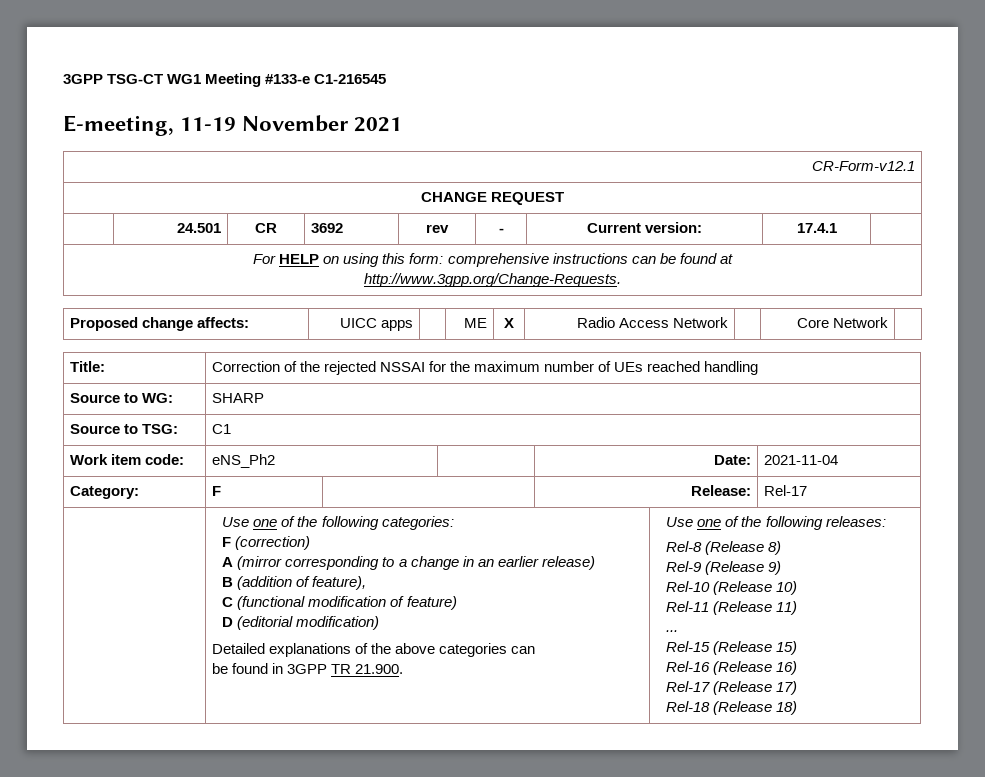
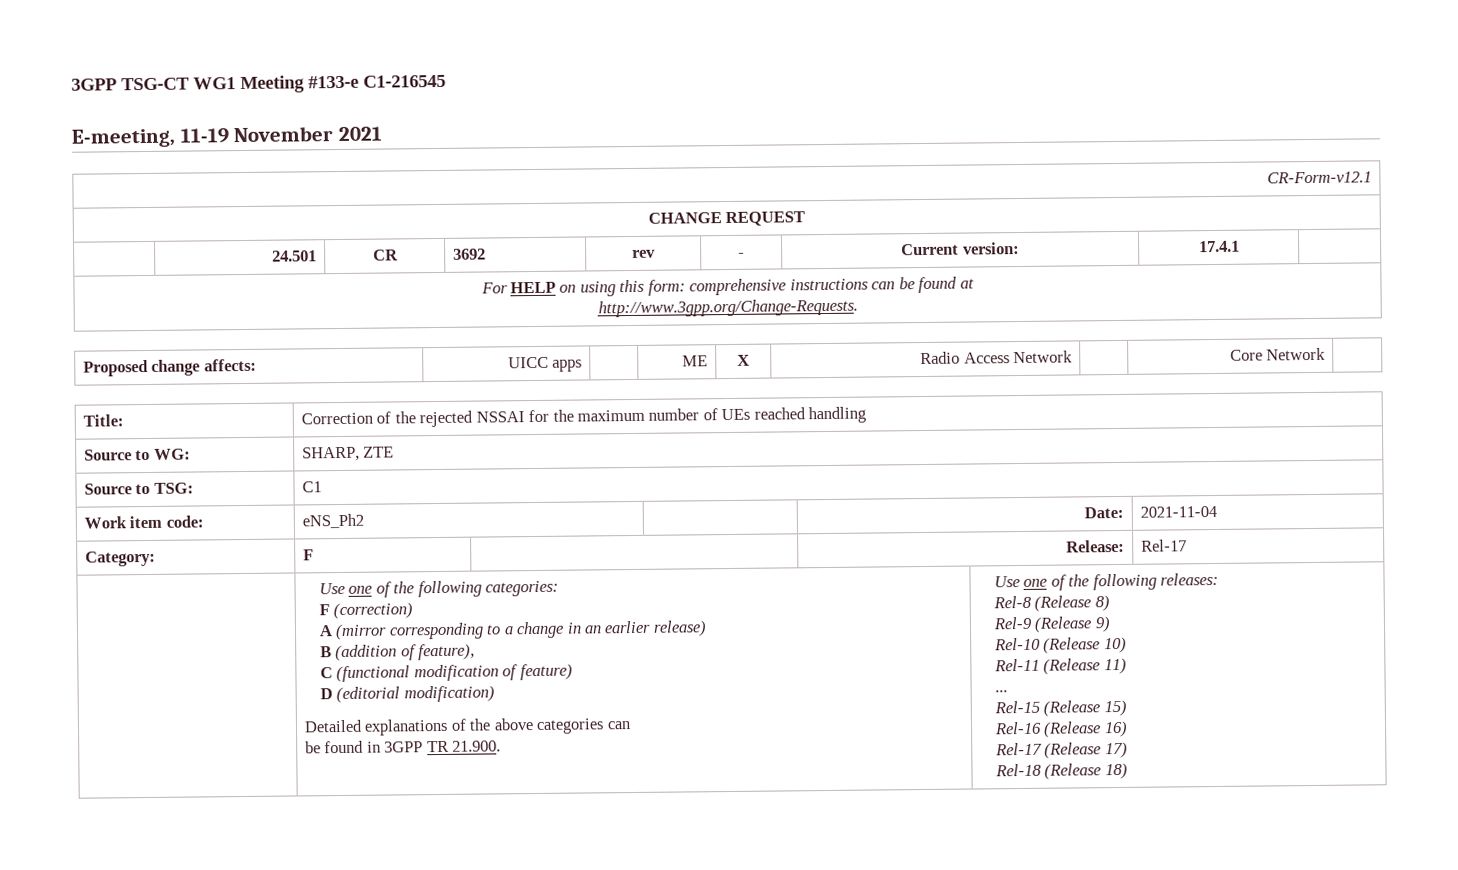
- Source to WG: | SHARP
+ Source to WG: | SHARP, ZTE

